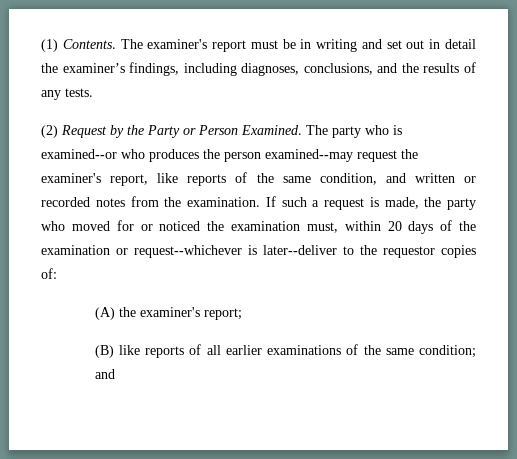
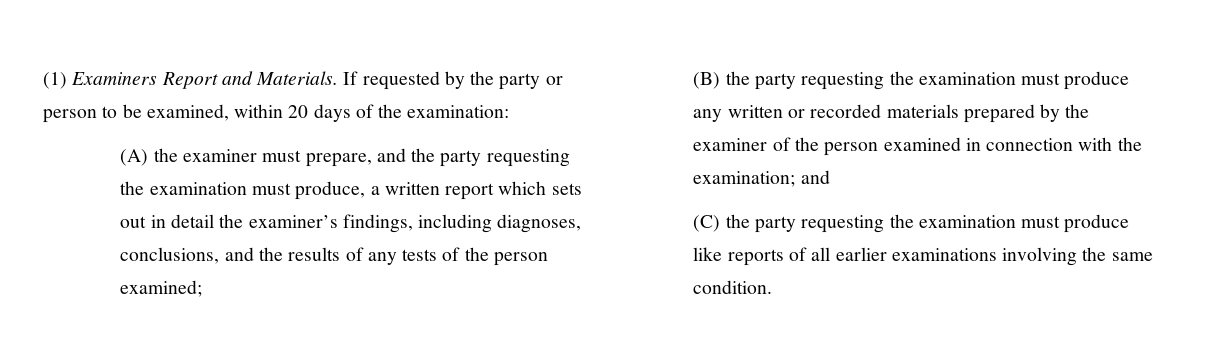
- (1) Contents. The examiner's report must be in writing and set out in detail the examiner’s findings, including diagnoses, conclusions, and the results of any tests.
- (2) Request by the Party or Person Examined. The party who is examined--or who produces the person examined--may request the examiner's report, like reports of the same condition, and written or recorded notes from the examination. If such a request is made, the party who moved for or noticed the examination must, within 20 days of the examination or request--whichever is later--deliver to the requestor copies of:
- (A) the examiner's report;
- (B) like reports of all earlier examinations of the same condition; and
+ (1) Examiners Report and Materials. If requested by the party or person to be examined, within 20 days of the examination:
+ (A) the examiner must prepare, and the party requesting the examination must produce, a written report which sets out in detail the examiner’s findings, including diagnoses, conclusions, and the results of any tests of the person examined;
+ (B) the party requesting the examination must produce any written or recorded materials prepared by the examiner of the person examined in connection with the examination; and
+ (C) the party requesting the examination must produce like reports of all earlier examinations involving the same condition.

